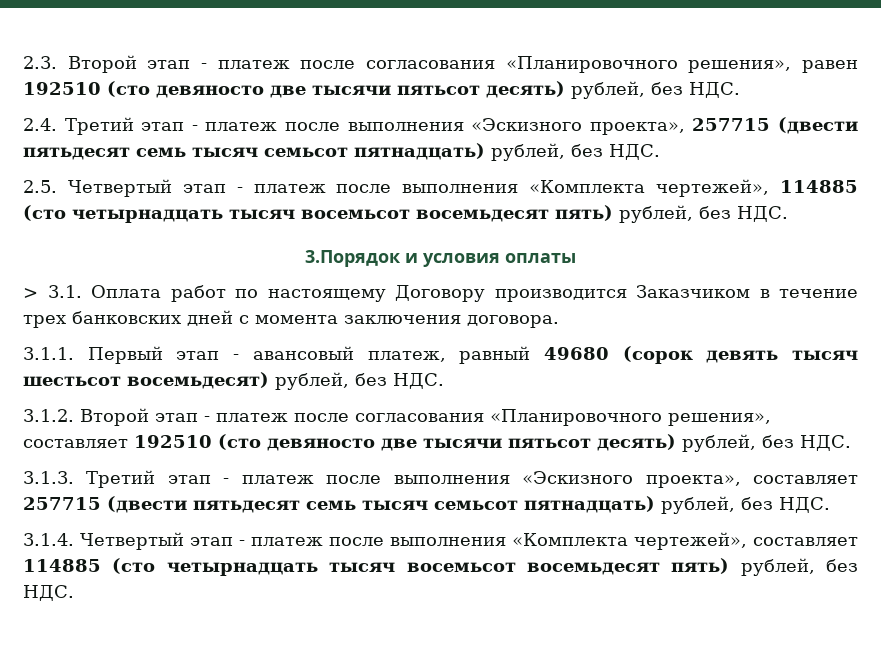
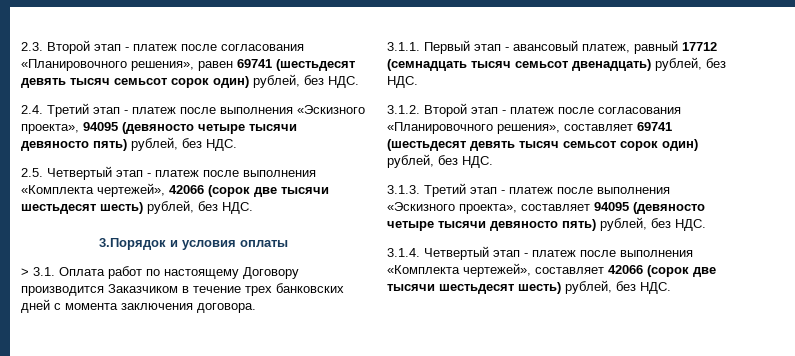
- 2.3. Второй этап - платеж после согласования «Планировочного решения», равен 192510 (сто девяносто две тысячи пятьсот десять) рублей, без НДС.
+ 2.3. Второй этап - платеж после согласования «Планировочного решения», равен 69741 (шестьдесят девять тысяч семьсот сорок один) рублей, без НДС.
- 2.4. Третий этап - платеж после выполнения «Эскизного проекта», 257715 (двести пятьдесят семь тысяч семьсот пятнадцать) рублей, без НДС.
+ 2.4. Третий этап - платеж после выполнения «Эскизного проекта», 94095 (девяносто четыре тысячи девяносто пять) рублей, без НДС.
- 2.5. Четвертый этап - платеж после выполнения «Комплекта чертежей», 114885 (сто четырнадцать тысяч восемьсот восемьдесят пять) рублей, без НДС.
+ 2.5. Четвертый этап - платеж после выполнения «Комплекта чертежей», 42066 (сорок две тысячи шестьдесят шесть) рублей, без НДС.
- 3.1.1. Первый этап - авансовый платеж, равный 49680 (сорок девять тысяч шестьсот восемьдесят) рублей, без НДС.
+ 3.1.1. Первый этап - авансовый платеж, равный 17712 (семнадцать тысяч семьсот двенадцать) рублей, без НДС.
- 3.1.2. Второй этап - платеж после согласования «Планировочного решения», составляет 192510 (сто девяносто две тысячи пятьсот десять) рублей, без НДС.
+ 3.1.2. Второй этап - платеж после согласования «Планировочного решения», составляет 69741 (шестьдесят девять тысяч семьсот сорок один) рублей, без НДС.
- 3.1.3. Третий этап - платеж после выполнения «Эскизного проекта», составляет 257715 (двести пятьдесят семь тысяч семьсот пятнадцать) рублей, без НДС.
+ 3.1.3. Третий этап - платеж после выполнения «Эскизного проекта», составляет 94095 (девяносто четыре тысячи девяносто пять) рублей, без НДС.
- 3.1.4. Четвертый этап - платеж после выполнения «Комплекта чертежей», составляет 114885 (сто четырнадцать тысяч восемьсот восемьдесят пять) рублей, без НДС.
+ 3.1.4. Четвертый этап - платеж после выполнения «Комплекта чертежей», составляет 42066 (сорок две тысячи шестьдесят шесть) рублей, без НДС.

